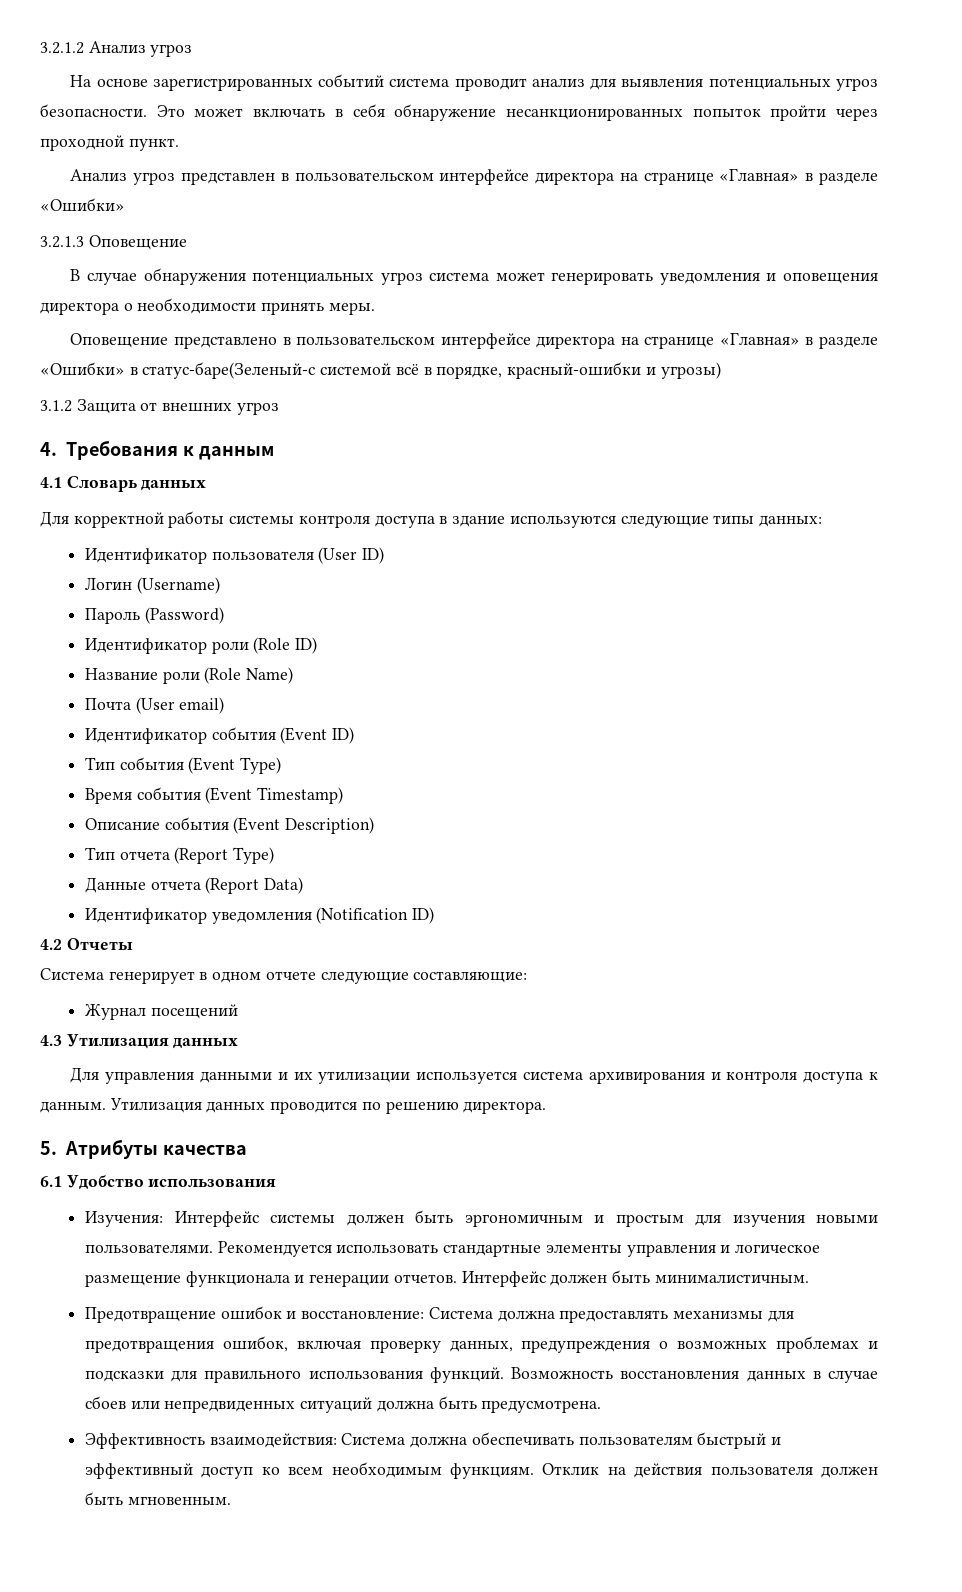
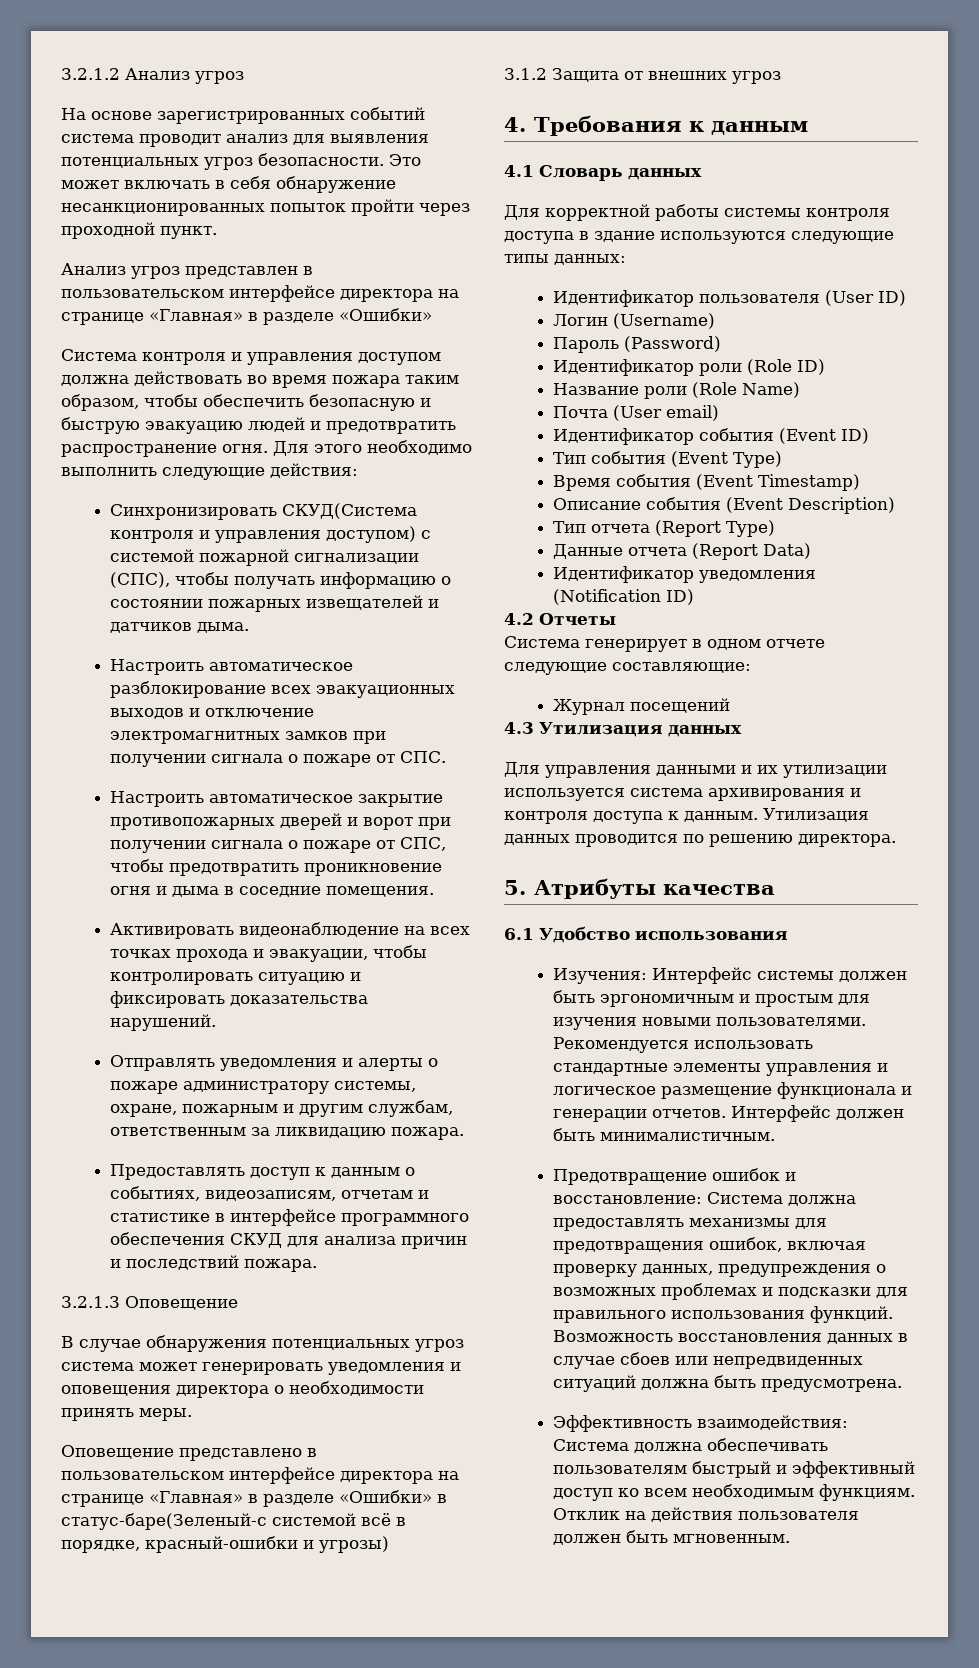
+ Система контроля и управления доступом должна действовать во время пожара таким образом, чтобы обеспечить безопасную и быструю эвакуацию людей и предотвратить распространение огня. Для этого необходимо выполнить следующие действия:
+ Синхронизировать СКУД(Система контроля и управления доступом) с системой пожарной сигнализации (СПС), чтобы получать информацию о состоянии пожарных извещателей и датчиков дыма.
+ Настроить автоматическое разблокирование всех эвакуационных выходов и отключение электромагнитных замков при получении сигнала о пожаре от СПС.
+ Настроить автоматическое закрытие противопожарных дверей и ворот при получении сигнала о пожаре от СПС, чтобы предотвратить проникновение огня и дыма в соседние помещения.
+ Активировать видеонаблюдение на всех точках прохода и эвакуации, чтобы контролировать ситуацию и фиксировать доказательства нарушений.
+ Отправлять уведомления и алерты о пожаре администратору системы, охране, пожарным и другим службам, ответственным за ликвидацию пожара.
+ Предоставлять доступ к данным о событиях, видеозаписям, отчетам и статистике в интерфейсе программного обеспечения СКУД для анализа причин и последствий пожара.

